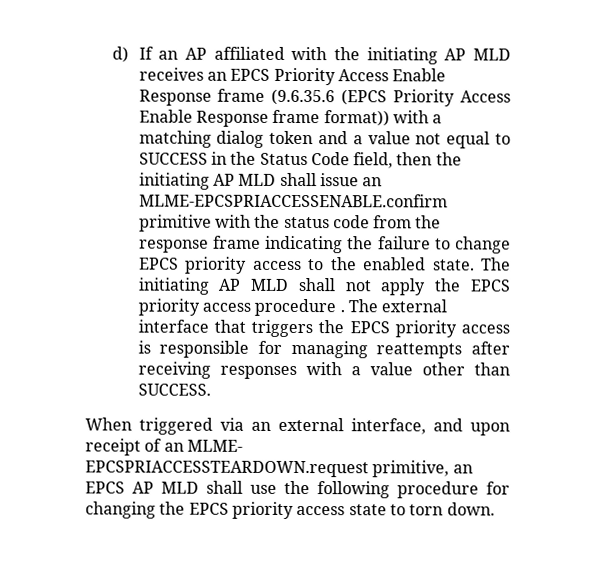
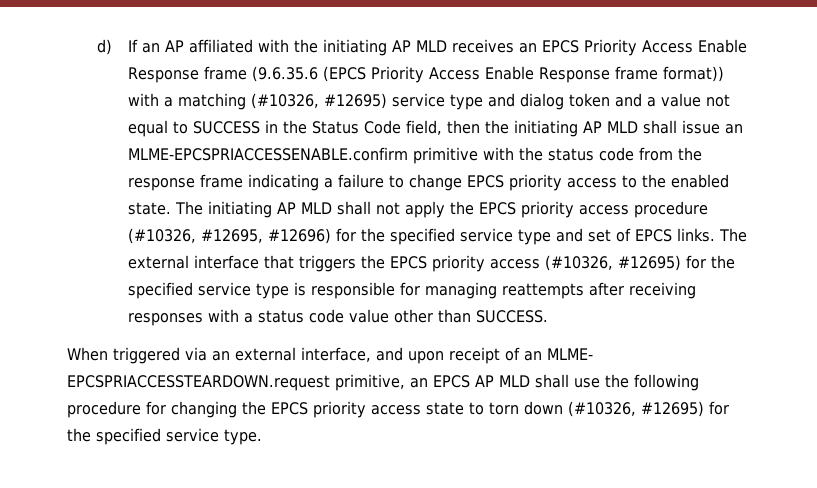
- d) If an AP affiliated with the initiating AP MLD receives an EPCS Priority Access Enable Response frame (9.6.35.6 (EPCS Priority Access Enable Response frame format)) with a matching dialog token and a value not equal to SUCCESS in the Status Code field, then the initiating AP MLD shall issue an MLME-EPCSPRIACCESSENABLE.confirm primitive with the status code from the response frame indicating the failure to change EPCS priority access to the enabled state.
+ d) If an AP affiliated with the initiating AP MLD receives an EPCS Priority Access Enable Response frame (9.6.35.6 (EPCS Priority Access Enable Response frame format)) with a matching (#10326, #12695) service type and dialog token and a value not equal to SUCCESS in the Status Code field, then the initiating AP MLD shall issue an MLME-EPCSPRIACCESSENABLE.confirm primitive with the status code from the response frame indicating a failure to change EPCS priority access to the enabled state.
- The initiating AP MLD shall not apply the EPCS priority access procedure .
+ The initiating AP MLD shall not apply the EPCS priority access procedure (#10326, #12695, #12696) for the specified service type and set of EPCS links.
- The external interface that triggers the EPCS priority access is responsible for managing reattempts after receiving responses with a value other than SUCCESS.
+ The external interface that triggers the EPCS priority access (#10326, #12695) for the specified service type is responsible for managing reattempts after receiving responses with a status code value other than SUCCESS.
- When triggered via an external interface, and upon receipt of an MLME- EPCSPRIACCESSTEARDOWN.request primitive, an EPCS AP MLD shall use the following procedure for changing the EPCS priority access state to torn down.
+ When triggered via an external interface, and upon receipt of an MLME- EPCSPRIACCESSTEARDOWN.request primitive, an EPCS AP MLD shall use the following procedure for changing the EPCS priority access state to torn down (#10326, #12695) for the specified service type.

